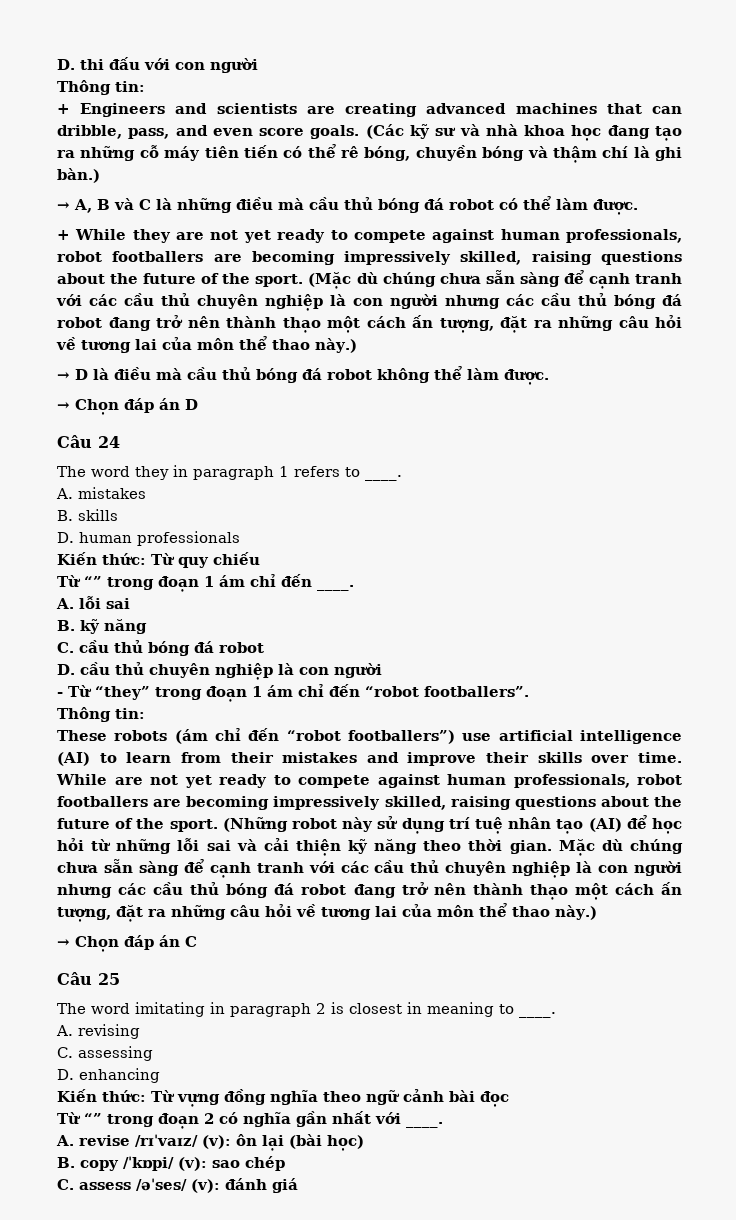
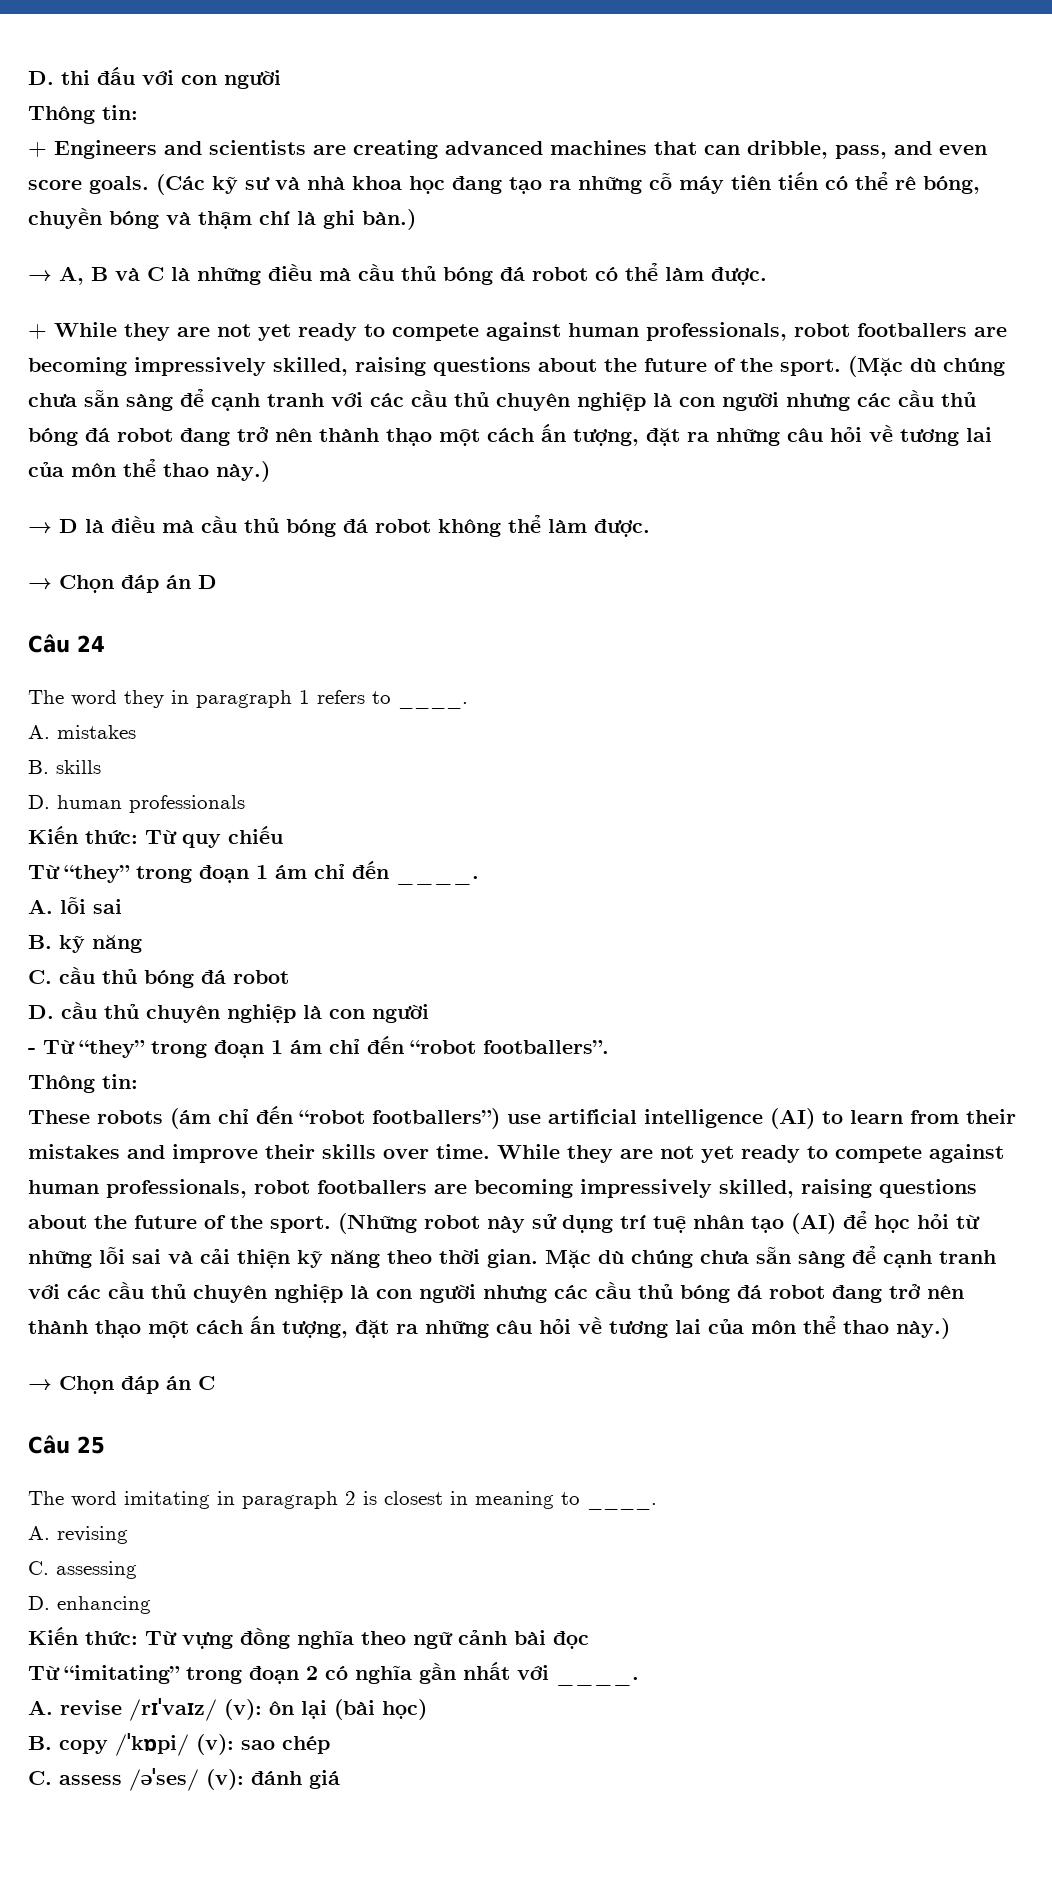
- Từ “” trong đoạn 1 ám chỉ đến ____.
+ Từ “they” trong đoạn 1 ám chỉ đến ____.
- These robots (ám chỉ đến “robot footballers”) use artificial intelligence (AI) to learn from their mistakes and improve their skills over time. While are not yet ready to compete against human professionals, robot footballers are becoming impressively skilled, raising questions about the future of the sport.
+ These robots (ám chỉ đến “robot footballers”) use artificial intelligence (AI) to learn from their mistakes and improve their skills over time. While they are not yet ready to compete against human professionals, robot footballers are becoming impressively skilled, raising questions about the future of the sport.
- Từ “” trong đoạn 2 có nghĩa gần nhất với ____.
+ Từ “imitating” trong đoạn 2 có nghĩa gần nhất với ____.

